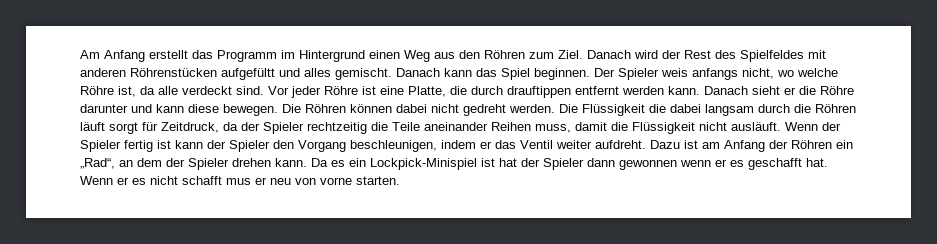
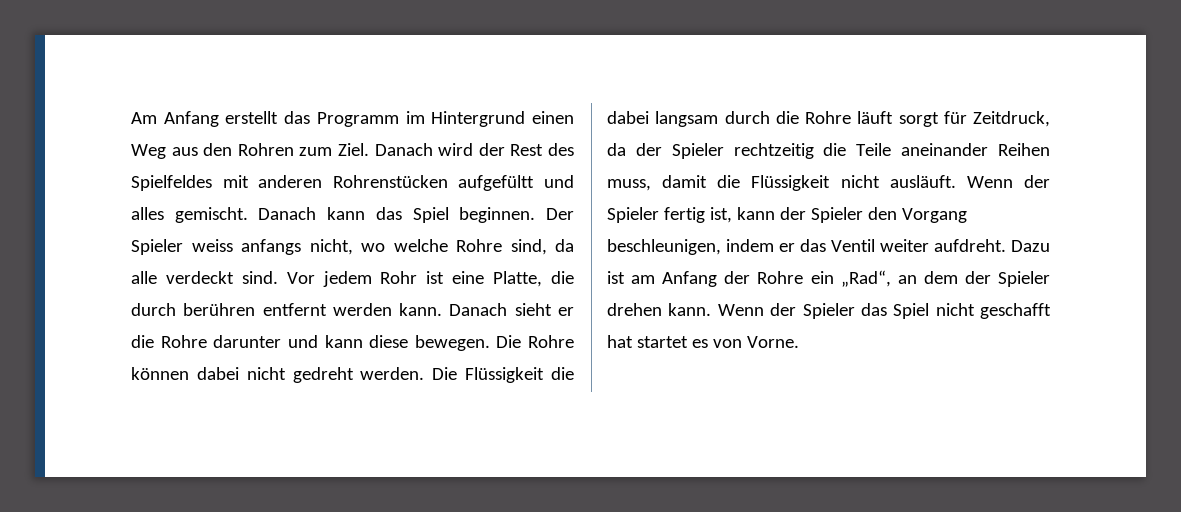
- Am Anfang erstellt das Programm im Hintergrund einen Weg aus den Röhren zum Ziel.
+ Am Anfang erstellt das Programm im Hintergrund einen Weg aus den Rohren zum Ziel.
- Danach wird der Rest des Spielfeldes mit anderen Röhrenstücken aufgefültt und alles gemischt.
+ Danach wird der Rest des Spielfeldes mit anderen Rohrenstücken aufgefültt und alles gemischt.
- Der Spieler weis anfangs nicht, wo welche Röhre ist, da alle verdeckt sind.
+ Der Spieler weiss anfangs nicht, wo welche Rohre sind, da alle verdeckt sind.
- Vor jeder Röhre ist eine Platte, die durch drauftippen entfernt werden kann.
+ Vor jedem Rohr ist eine Platte, die durch berühren entfernt werden kann.
- Danach sieht er die Röhre darunter und kann diese bewegen.
+ Danach sieht er die Rohre darunter und kann diese bewegen.
- Die Röhren können dabei nicht gedreht werden.
+ Die Rohre können dabei nicht gedreht werden.
- Die Flüssigkeit die dabei langsam durch die Röhren läuft sorgt für Zeitdruck, da der Spieler rechtzeitig die Teile aneinander Reihen muss, damit die Flüssigkeit nicht ausläuft.
+ Die Flüssigkeit die dabei langsam durch die Rohre läuft sorgt für Zeitdruck, da der Spieler rechtzeitig die Teile aneinander Reihen muss, damit die Flüssigkeit nicht ausläuft.
- Wenn der Spieler fertig ist kann der Spieler den Vorgang beschleunigen, indem er das Ventil weiter aufdreht.
+ Wenn der Spieler fertig ist, kann der Spieler den Vorgang beschleunigen, indem er das Ventil weiter aufdreht.
- Dazu ist am Anfang der Röhren ein „Rad“, an dem der Spieler drehen kann.
+ Dazu ist am Anfang der Rohre ein „Rad“, an dem der Spieler drehen kann.
- Da es ein Lockpick-Minispiel ist hat der Spieler dann gewonnen wenn er es geschafft hat. Wenn er es nicht schafft mus er neu von vorne starten.
+ Wenn der Spieler das Spiel nicht geschafft hat startet es von Vorne.

